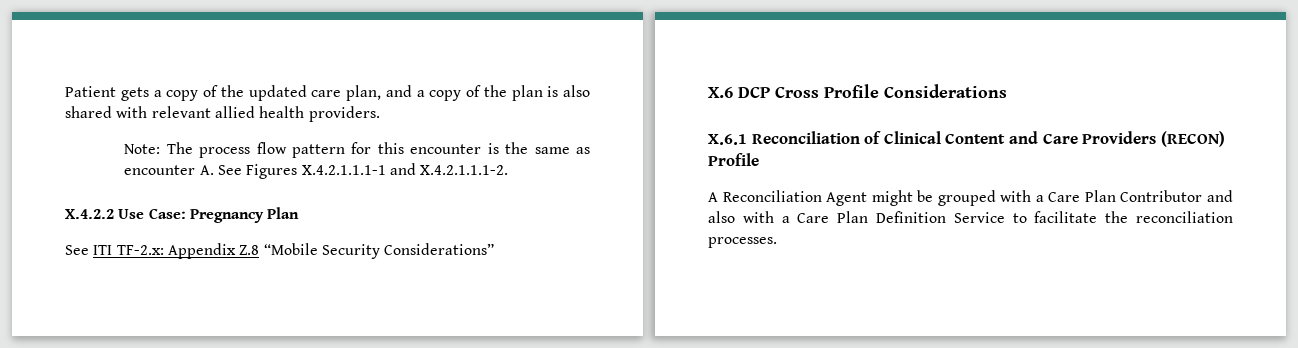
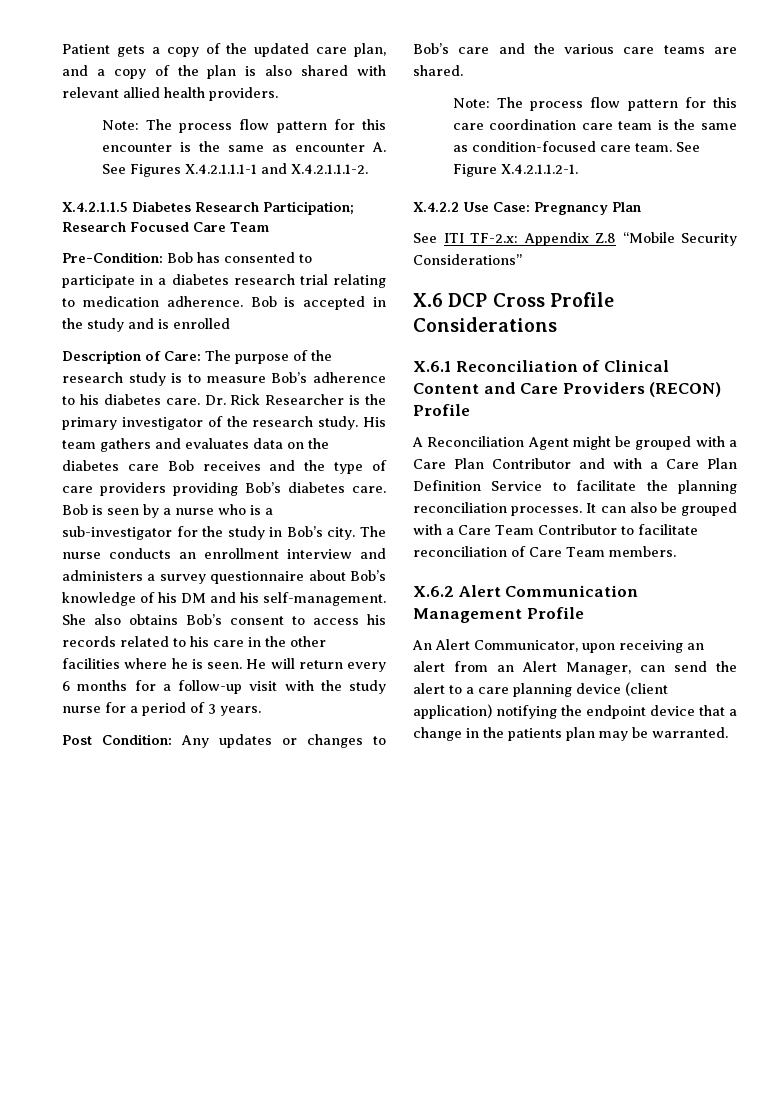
+ X.4.2.1.1.5 Diabetes Research Participation; Research Focused Care Team
+ Pre-Condition: Bob has consented to participate in a diabetes research trial relating to medication adherence. Bob is accepted in the study and is enrolled
+ Description of Care: The purpose of the research study is to measure Bob’s adherence to his diabetes care. Dr. Rick Researcher is the primary investigator of the research study. His team gathers and evaluates data on the diabetes care Bob receives and the type of care providers providing Bob’s diabetes care. Bob is seen by a nurse who is a sub-investigator for the study in Bob’s city. The nurse conducts an enrollment interview and administers a survey questionnaire about Bob’s knowledge of his DM and his self-management. She also obtains Bob’s consent to access his records related to his care in the other facilities where he is seen. He will return every 6 months for a follow-up visit with the study nurse for a period of 3 years.
+ Post Condition: Any updates or changes to Bob’s care and the various care teams are shared.
+ Note: The process flow pattern for this care coordination care team is the same as condition-focused care team. See Figure X.4.2.1.1.2-1.
- A Reconciliation Agent might be grouped with a Care Plan Contributor and also with a Care Plan Definition Service to facilitate the reconciliation processes.
+ A Reconciliation Agent might be grouped with a Care Plan Contributor and with a Care Plan Definition Service to facilitate the planning reconciliation processes.
+ It can also be grouped with a Care Team Contributor to facilitate reconciliation of Care Team members.
+ X.6.2 Alert Communication Management Profile
+ An Alert Communicator, upon receiving an alert from an Alert Manager, can send the alert to a care planning device (client application) notifying the endpoint device that a change in the patients plan may be warranted.

